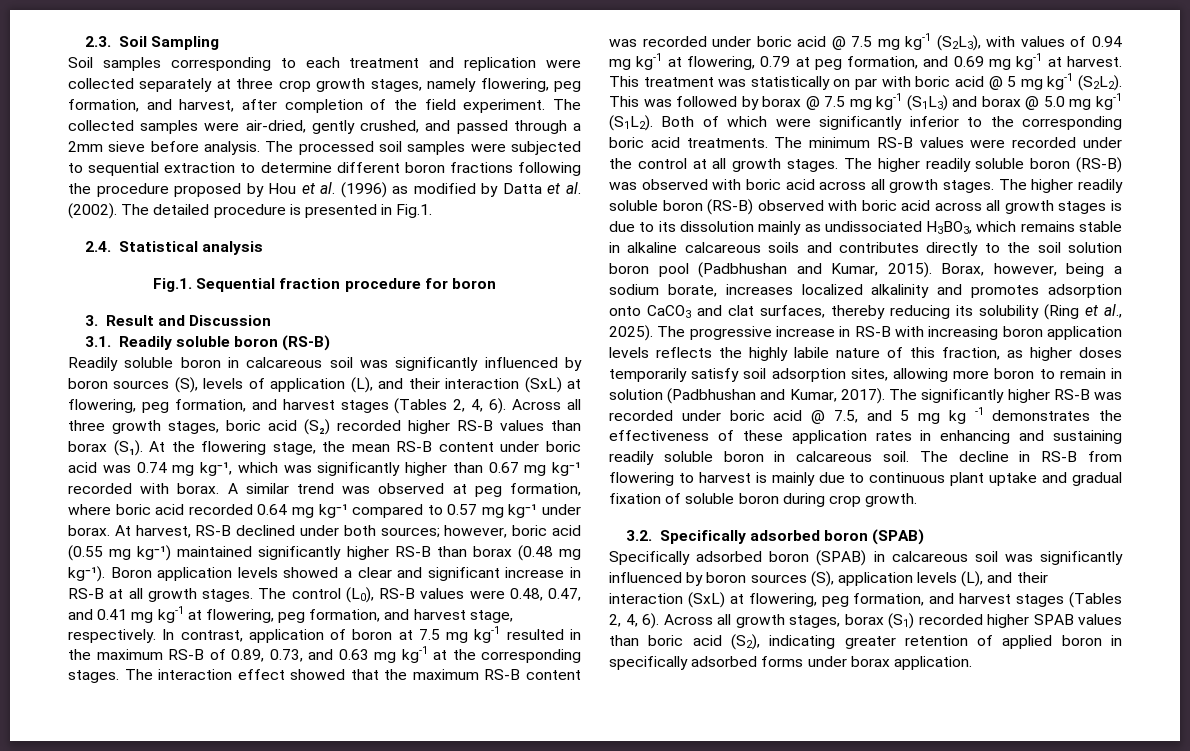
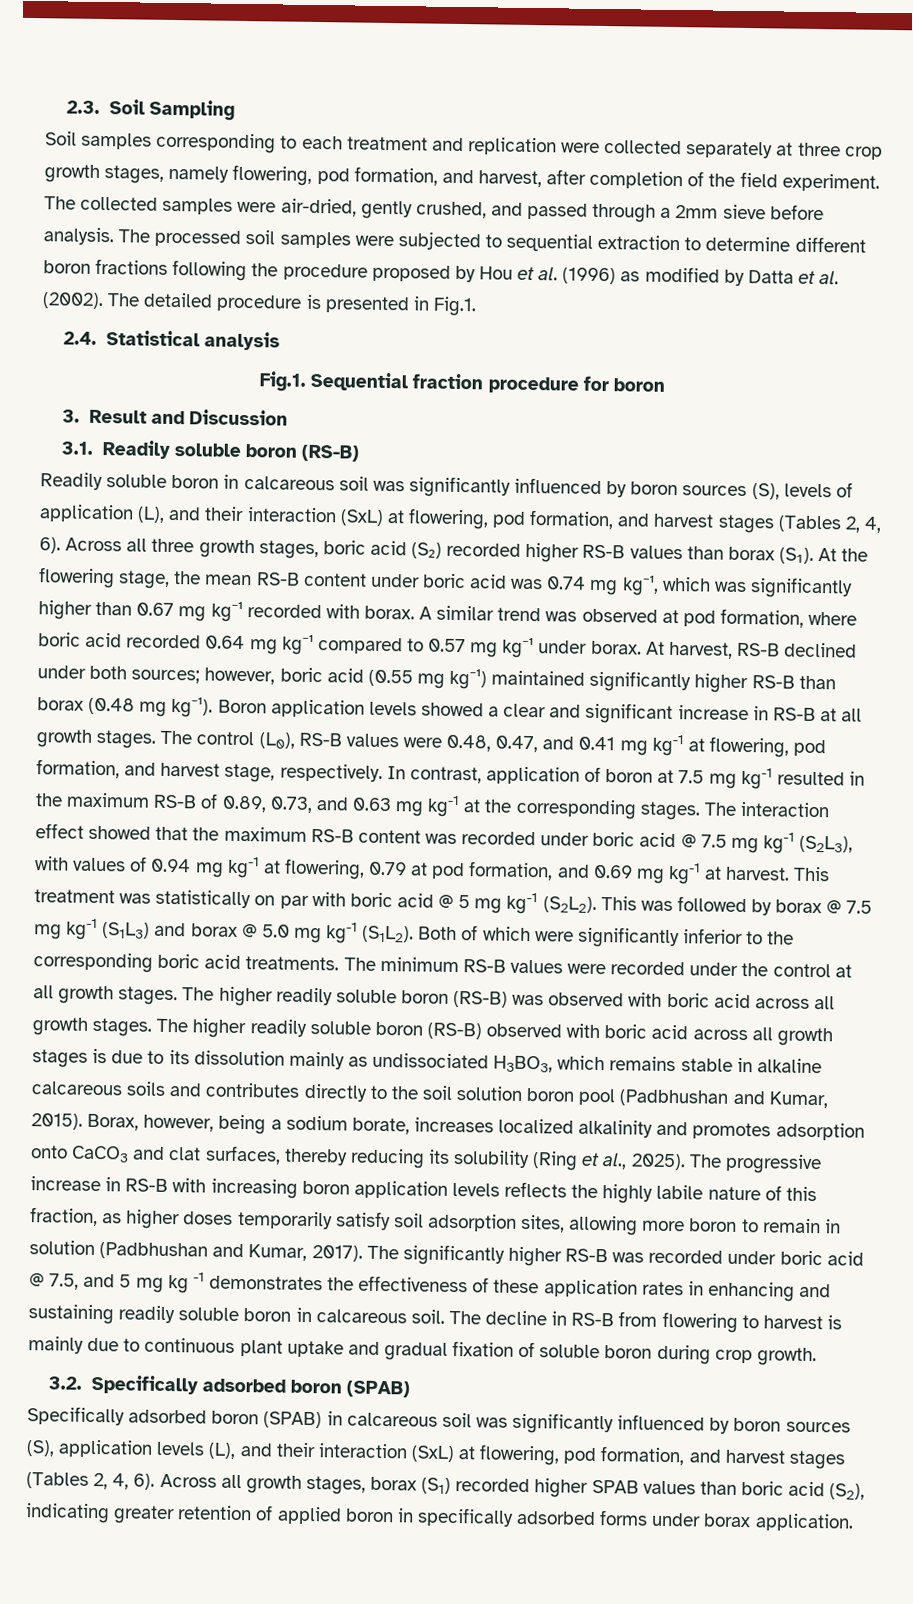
- Soil samples corresponding to each treatment and replication were collected separately at three crop growth stages, namely flowering, peg formation, and harvest, after completion of the field experiment.
+ Soil samples corresponding to each treatment and replication were collected separately at three crop growth stages, namely flowering, pod formation, and harvest, after completion of the field experiment.
- Readily soluble boron in calcareous soil was significantly influenced by boron sources (S), levels of application (L), and their interaction (SxL) at flowering, peg formation, and harvest stages (Tables 2, 4, 6).
+ Readily soluble boron in calcareous soil was significantly influenced by boron sources (S), levels of application (L), and their interaction (SxL) at flowering, pod formation, and harvest stages (Tables 2, 4, 6).
- A similar trend was observed at peg formation, where boric acid recorded 0.64 mg kg⁻¹ compared to 0.57 mg kg⁻¹ under borax.
+ A similar trend was observed at pod formation, where boric acid recorded 0.64 mg kg⁻¹ compared to 0.57 mg kg⁻¹ under borax.
- The control (L0), RS-B values were 0.48, 0.47, and 0.41 mg kg-1 at flowering, peg formation, and harvest stage, respectively.
+ The control (L0), RS-B values were 0.48, 0.47, and 0.41 mg kg-1 at flowering, pod formation, and harvest stage, respectively.
- The interaction effect showed that the maximum RS-B content was recorded under boric acid @ 7.5 mg kg-1 (S2L3), with values of 0.94 mg kg-1 at flowering, 0.79 at peg formation, and 0.69 mg kg-1 at harvest.
+ The interaction effect showed that the maximum RS-B content was recorded under boric acid @ 7.5 mg kg-1 (S2L3), with values of 0.94 mg kg-1 at flowering, 0.79 at pod formation, and 0.69 mg kg-1 at harvest.
- Specifically adsorbed boron (SPAB) in calcareous soil was significantly influenced by boron sources (S), application levels (L), and their interaction (SxL) at flowering, peg formation, and harvest stages (Tables 2, 4, 6).
+ Specifically adsorbed boron (SPAB) in calcareous soil was significantly influenced by boron sources (S), application levels (L), and their interaction (SxL) at flowering, pod formation, and harvest stages (Tables 2, 4, 6).

